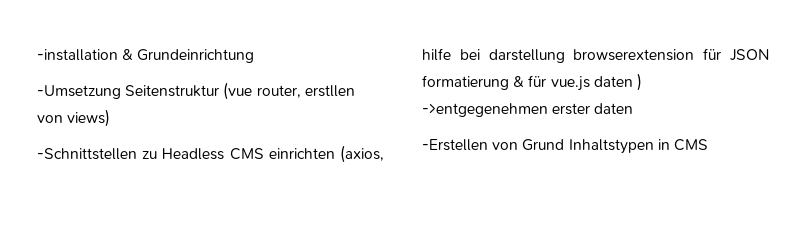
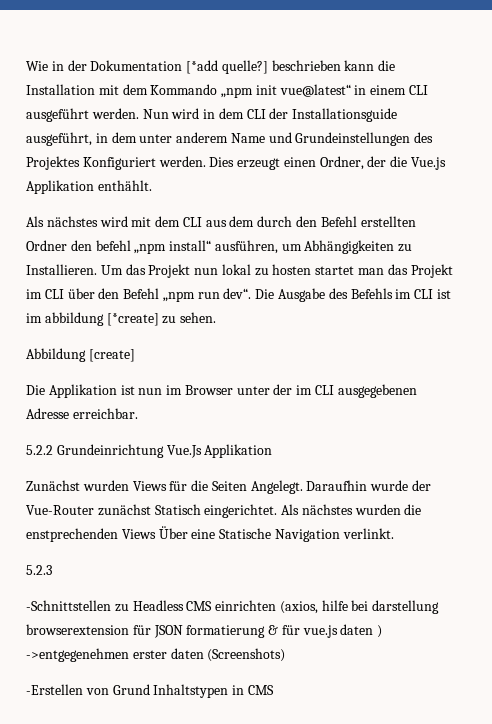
- -installation & Grundeinrichtung
- -Umsetzung Seitenstruktur (vue router, erstllen von views)
+ Wie in der Dokumentation [*add quelle?] beschrieben kann die Installation mit dem Kommando „npm init vue@latest“ in einem CLI ausgeführt werden. Nun wird in dem CLI der Installationsguide ausgeführt, in dem unter anderem Name und Grundeinstellungen des Projektes Konfiguriert werden. Dies erzeugt einen Ordner, der die Vue.js Applikation enthählt.
+ Als nächstes wird mit dem CLI aus dem durch den Befehl erstellten Ordner den befehl „npm install“ ausführen, um Abhängigkeiten zu Installieren. Um das Projekt nun lokal zu hosten startet man das Projekt im CLI über den Befehl „npm run dev“. Die Ausgabe des Befehls im CLI ist im abbildung [*create] zu sehen.
+ Abbildung [create]
+ Die Applikation ist nun im Browser unter der im CLI ausgegebenen Adresse erreichbar.
+ 5.2.2 Grundeinrichtung Vue.Js Applikation
+ Zunächst wurden Views für die Seiten Angelegt. Daraufhin wurde der Vue-Router zunächst Statisch eingerichtet. Als nächstes wurden die enstprechenden Views Über eine Statische Navigation verlinkt.
+ 5.2.3
- -Schnittstellen zu Headless CMS einrichten (axios, hilfe bei darstellung browserextension für JSON formatierung & für vue.js daten ) ->entgegenehmen erster daten
+ -Schnittstellen zu Headless CMS einrichten (axios, hilfe bei darstellung browserextension für JSON formatierung & für vue.js daten ) ->entgegenehmen erster daten (Screenshots)

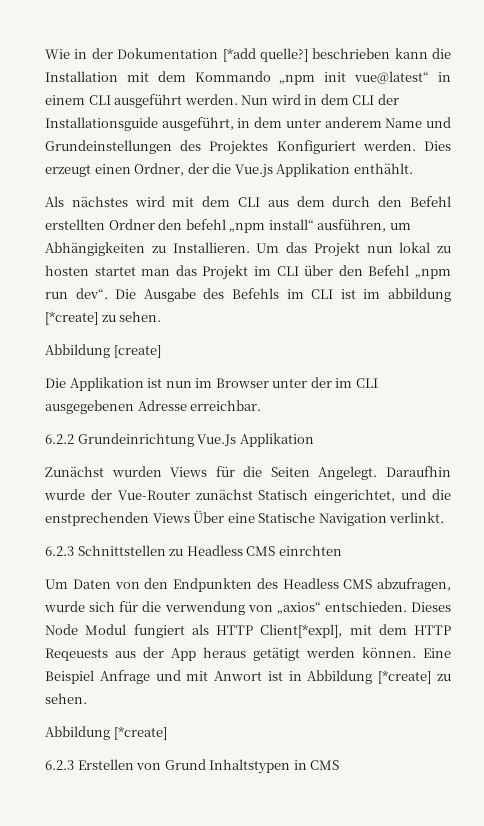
- 5.2.2 Grundeinrichtung Vue.Js Applikation
+ 6.2.2 Grundeinrichtung Vue.Js Applikation
- Daraufhin wurde der Vue-Router zunächst Statisch eingerichtet. Als nächstes wurden die enstprechenden Views Über eine Statische Navigation verlinkt.
+ Daraufhin wurde der Vue-Router zunächst Statisch eingerichtet, und die enstprechenden Views Über eine Statische Navigation verlinkt.
- 5.2.3
- -Schnittstellen zu Headless CMS einrichten (axios, hilfe bei darstellung browserextension für JSON formatierung & für vue.js daten ) ->entgegenehmen erster daten (Screenshots)
- -Erstellen von Grund Inhaltstypen in CMS
+ 6.2.3 Schnittstellen zu Headless CMS einrchten
+ Um Daten von den Endpunkten des Headless CMS abzufragen, wurde sich für die verwendung von „axios“ entschieden. Dieses Node Modul fungiert als HTTP Client[*expl], mit dem HTTP Reqeuests aus der App heraus getätigt werden können. Eine Beispiel Anfrage und mit Anwort ist in Abbildung [*create] zu sehen.
+ Abbildung [*create]
+ 6.2.3 Erstellen von Grund Inhaltstypen in CMS

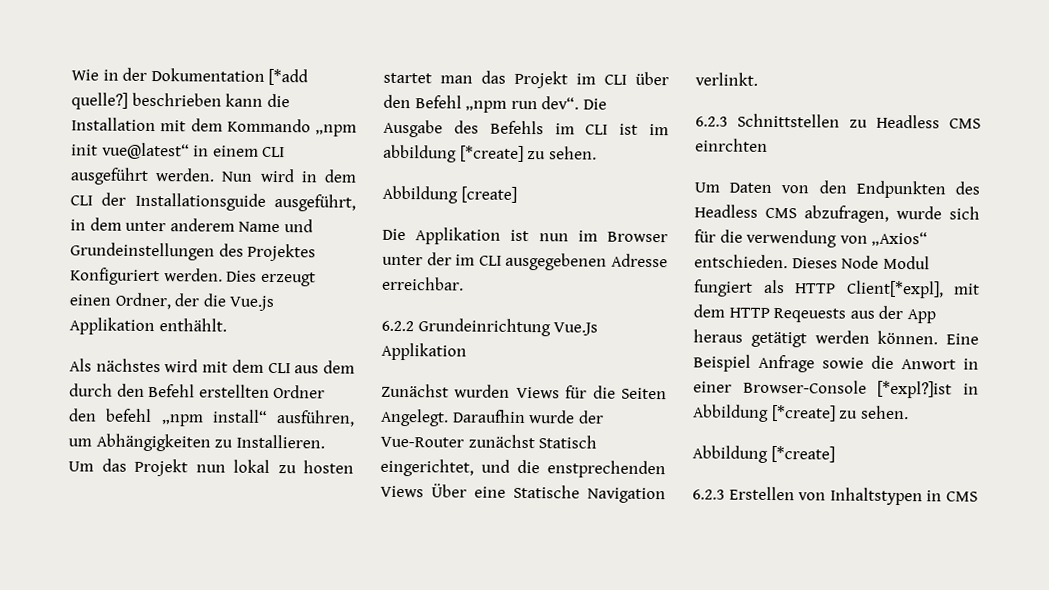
- Um Daten von den Endpunkten des Headless CMS abzufragen, wurde sich für die verwendung von „axios“ entschieden.
+ Um Daten von den Endpunkten des Headless CMS abzufragen, wurde sich für die verwendung von „Axios“ entschieden.
- Eine Beispiel Anfrage und mit Anwort ist in Abbildung [*create] zu sehen.
+ Eine Beispiel Anfrage sowie die Anwort in einer Browser-Console [*expl?]ist in Abbildung [*create] zu sehen.
- 6.2.3 Erstellen von Grund Inhaltstypen in CMS
+ 6.2.3 Erstellen von Inhaltstypen in CMS

